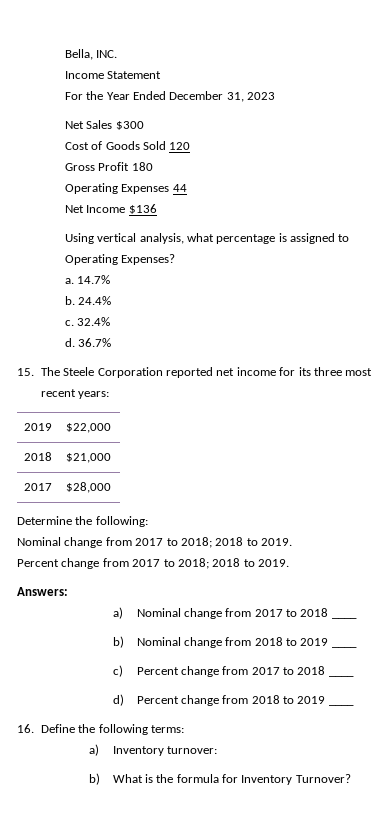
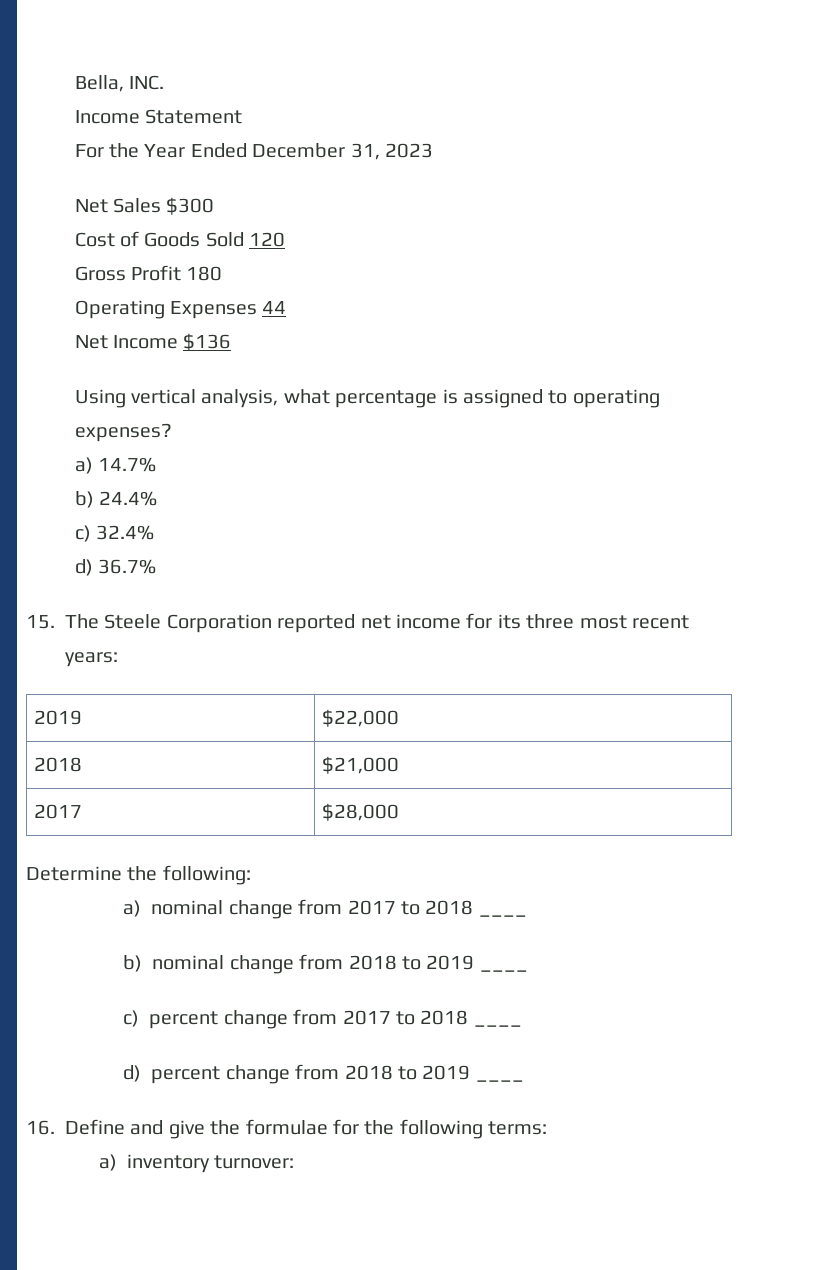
- Using vertical analysis, what percentage is assigned to Operating Expenses?
- a. 14.7%
+ Using vertical analysis, what percentage is assigned to operating expenses?
+ a) 14.7%
- b. 24.4%
+ b) 24.4%
- c. 32.4%
+ c) 32.4%
- d. 36.7%
+ d) 36.7%
- Nominal change from 2017 to 2018; 2018 to 2019.
- Percent change from 2017 to 2018; 2018 to 2019.
- Answers:
- a) Nominal change from 2017 to 2018 ____
+ a) nominal change from 2017 to 2018 ____
- b) Nominal change from 2018 to 2019 ____
+ b) nominal change from 2018 to 2019 ____
- c) Percent change from 2017 to 2018 ____
+ c) percent change from 2017 to 2018 ____
- d) Percent change from 2018 to 2019 ____
+ d) percent change from 2018 to 2019 ____
- 16. Define the following terms:
+ 16. Define and give the formulae for the following terms:
- a) Inventory turnover:
+ a) inventory turnover:
- b) What is the formula for Inventory Turnover?

